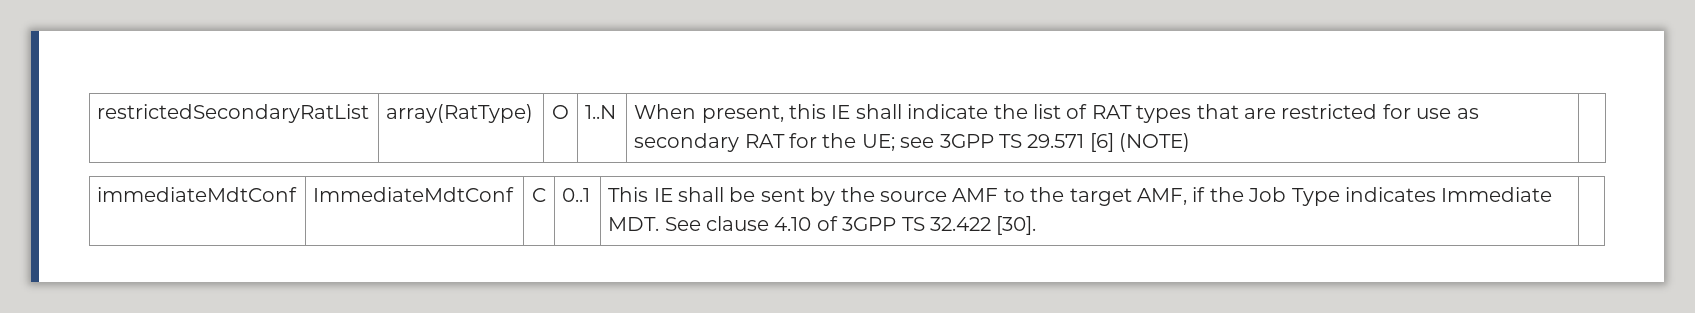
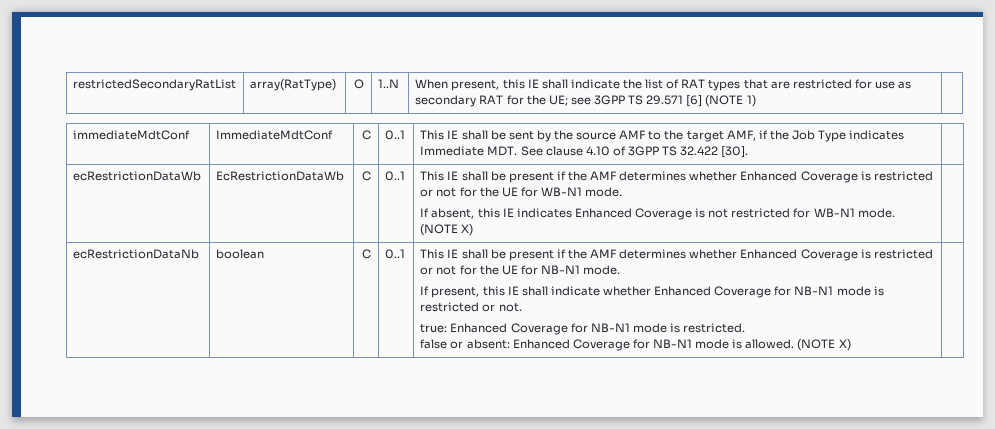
- restrictedSecondaryRatList | array(RatType) | O | 1..N | When present, this IE shall indicate the list of RAT types that are restricted for use as secondary RAT for the UE; see 3GPP TS 29.571 [6] (NOTE) |
+ restrictedSecondaryRatList | array(RatType) | O | 1..N | When present, this IE shall indicate the list of RAT types that are restricted for use as secondary RAT for the UE; see 3GPP TS 29.571 [6] (NOTE 1) |
+ ecRestrictionDataWb | EcRestrictionDataWb | C | 0..1 | This IE shall be present if the AMF determines whether Enhanced Coverage is restricted or not for the UE for WB-N1 mode.
+ If absent, this IE indicates Enhanced Coverage is not restricted for WB-N1 mode. (NOTE X) |
+ ecRestrictionDataNb | boolean | C | 0..1 | This IE shall be present if the AMF determines whether Enhanced Coverage is restricted or not for the UE for NB-N1 mode.
+ If present, this IE shall indicate whether Enhanced Coverage for NB-N1 mode is restricted or not.
+ true: Enhanced Coverage for NB-N1 mode is restricted.
+ false or absent: Enhanced Coverage for NB-N1 mode is allowed. (NOTE X)

